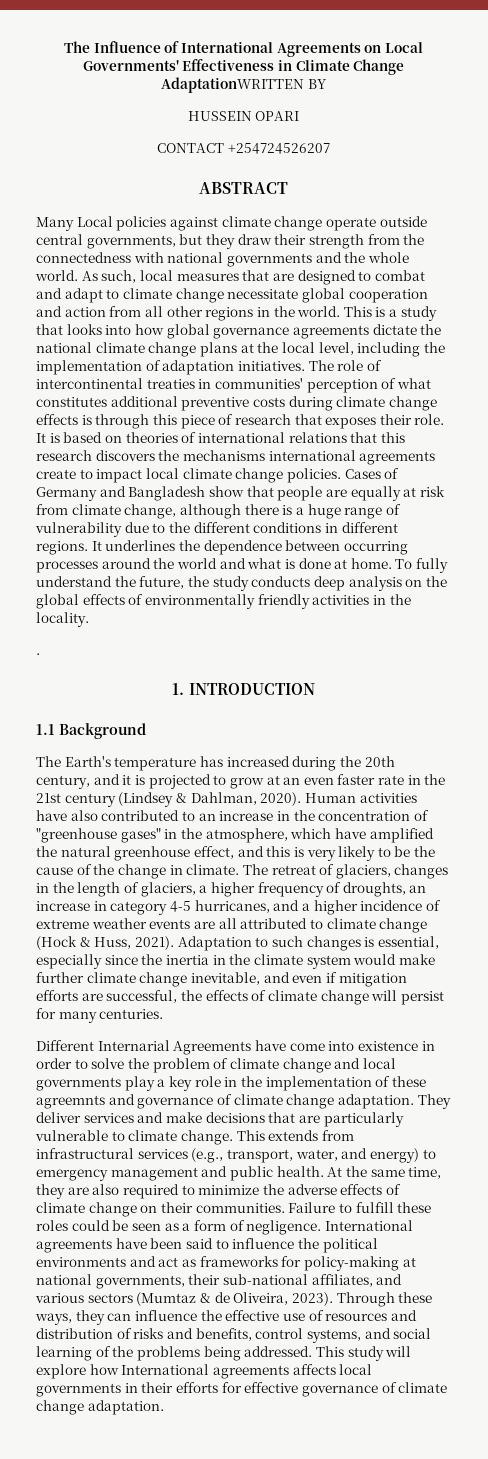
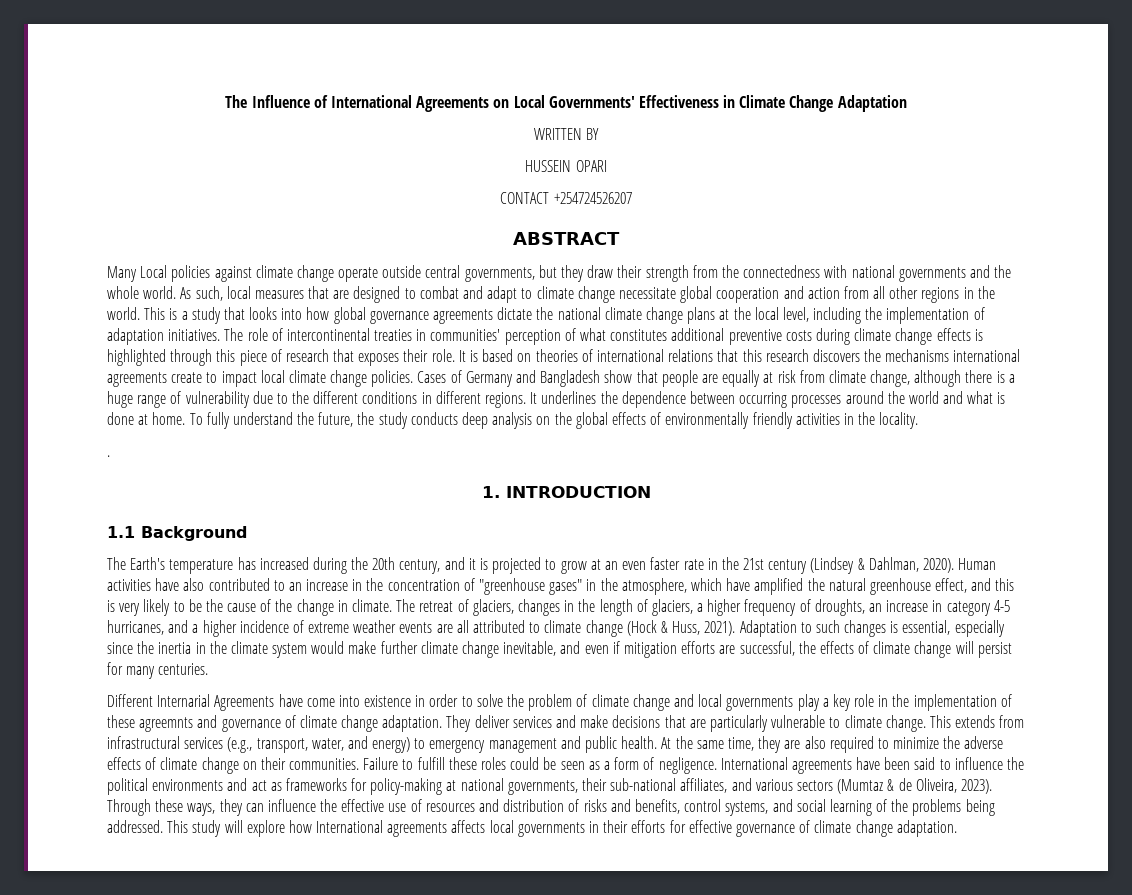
- The Influence of International Agreements on Local Governments' Effectiveness in Climate Change AdaptationWRITTEN BY
+ The Influence of International Agreements on Local Governments' Effectiveness in Climate Change Adaptation
+ WRITTEN BY
- The role of intercontinental treaties in communities' perception of what constitutes additional preventive costs during climate change effects is through this piece of research that exposes their role.
+ The role of intercontinental treaties in communities' perception of what constitutes additional preventive costs during climate change effects is highlighted through this piece of research that exposes their role.

